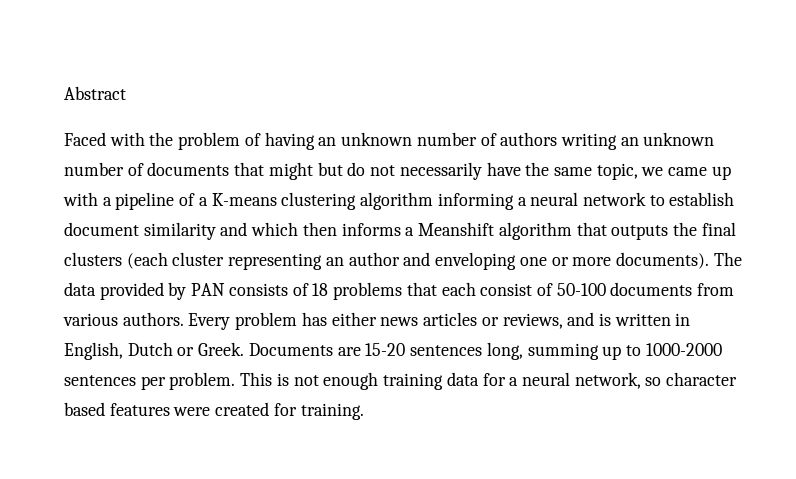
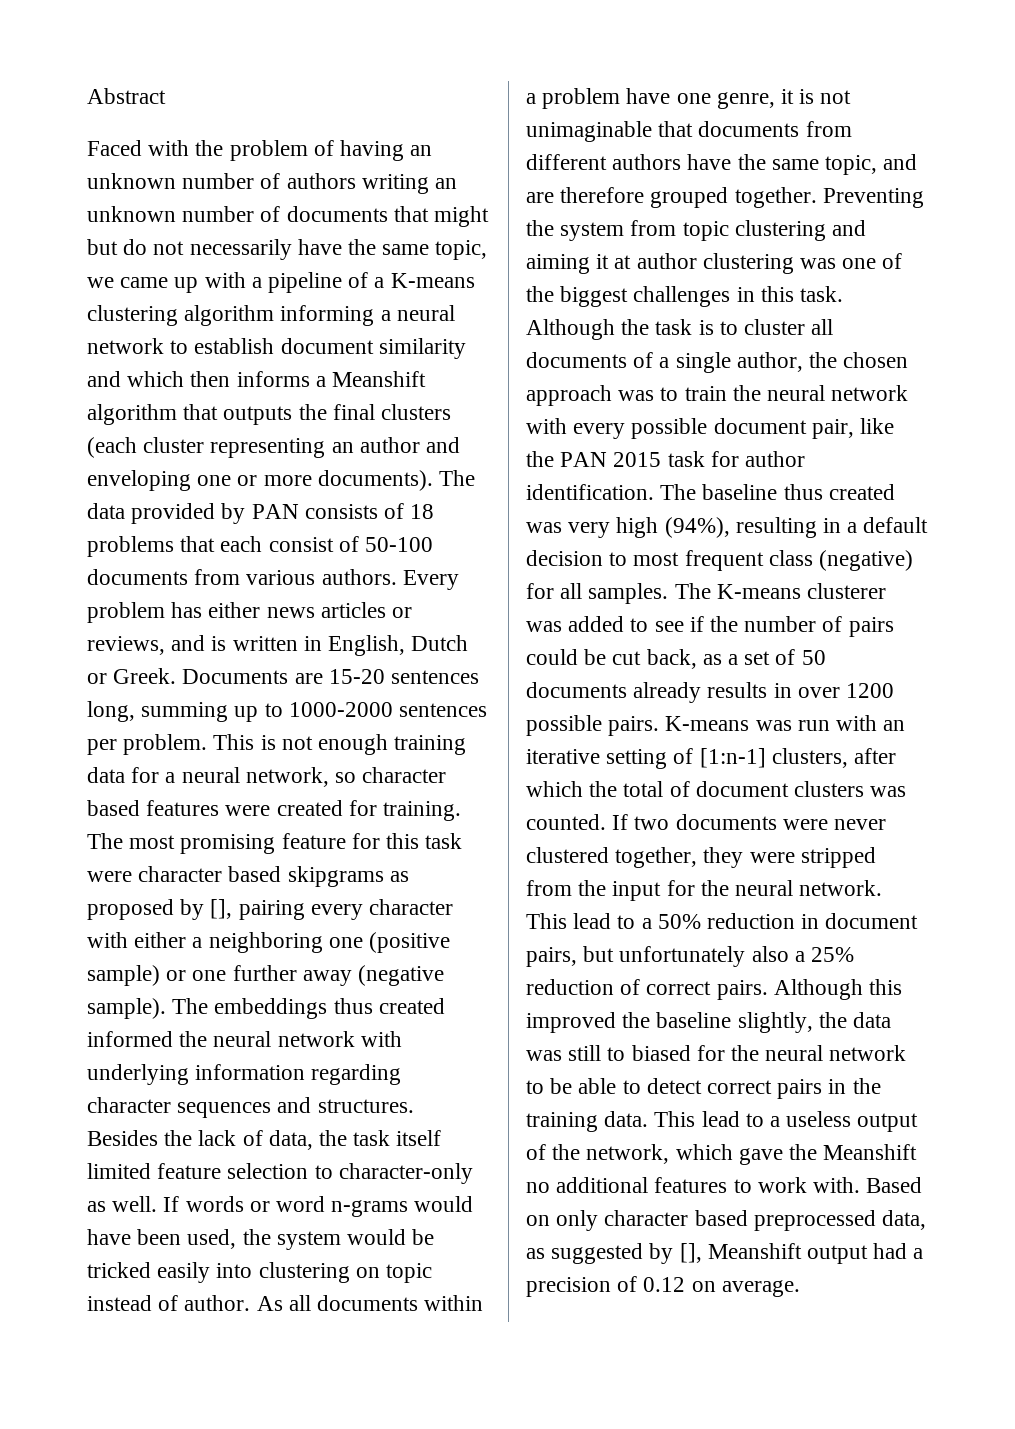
+ The most promising feature for this task were character based skipgrams as proposed by [], pairing every character with either a neighboring one (positive sample) or one further away (negative sample). The embeddings thus created informed the neural network with underlying information regarding character sequences and structures. Besides the lack of data, the task itself limited feature selection to character-only as well. If words or word n-grams would have been used, the system would be tricked easily into clustering on topic instead of author. As all documents within a problem have one genre, it is not unimaginable that documents from different authors have the same topic, and are therefore grouped together. Preventing the system from topic clustering and aiming it at author clustering was one of the biggest challenges in this task. Although the task is to cluster all documents of a single author, the chosen approach was to train the neural network with every possible document pair, like the PAN 2015 task for author identification. The baseline thus created was very high (94%), resulting in a default decision to most frequent class (negative) for all samples. The K-means clusterer was added to see if the number of pairs could be cut back, as a set of 50 documents already results in over 1200 possible pairs. K-means was run with an iterative setting of [1:n-1] clusters, after which the total of document clusters was counted. If two documents were never clustered together, they were stripped from the input for the neural network. This lead to a 50% reduction in document pairs, but unfortunately also a 25% reduction of correct pairs. Although this improved the baseline slightly, the data was still to biased for the neural network to be able to detect correct pairs in the training data. This lead to a useless output of the network, which gave the Meanshift no additional features to work with. Based on only character based preprocessed data, as suggested by [], Meanshift output had a precision of 0.12 on average.

